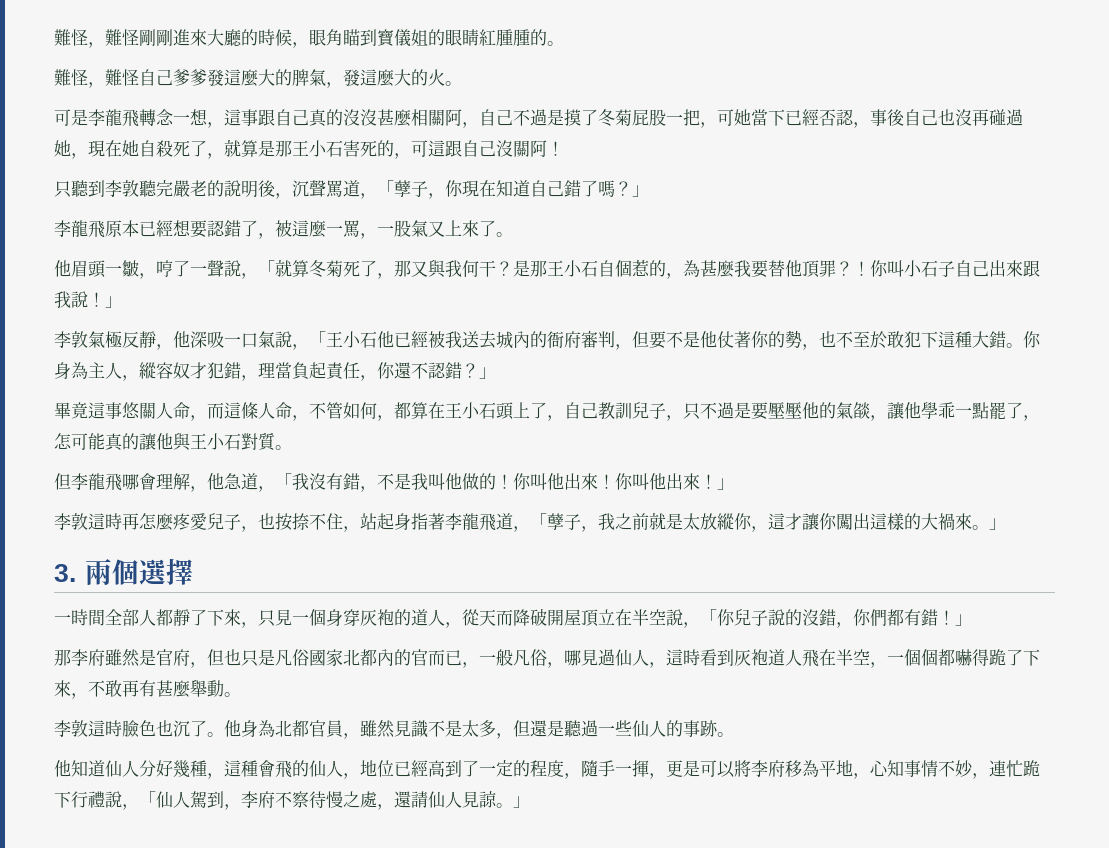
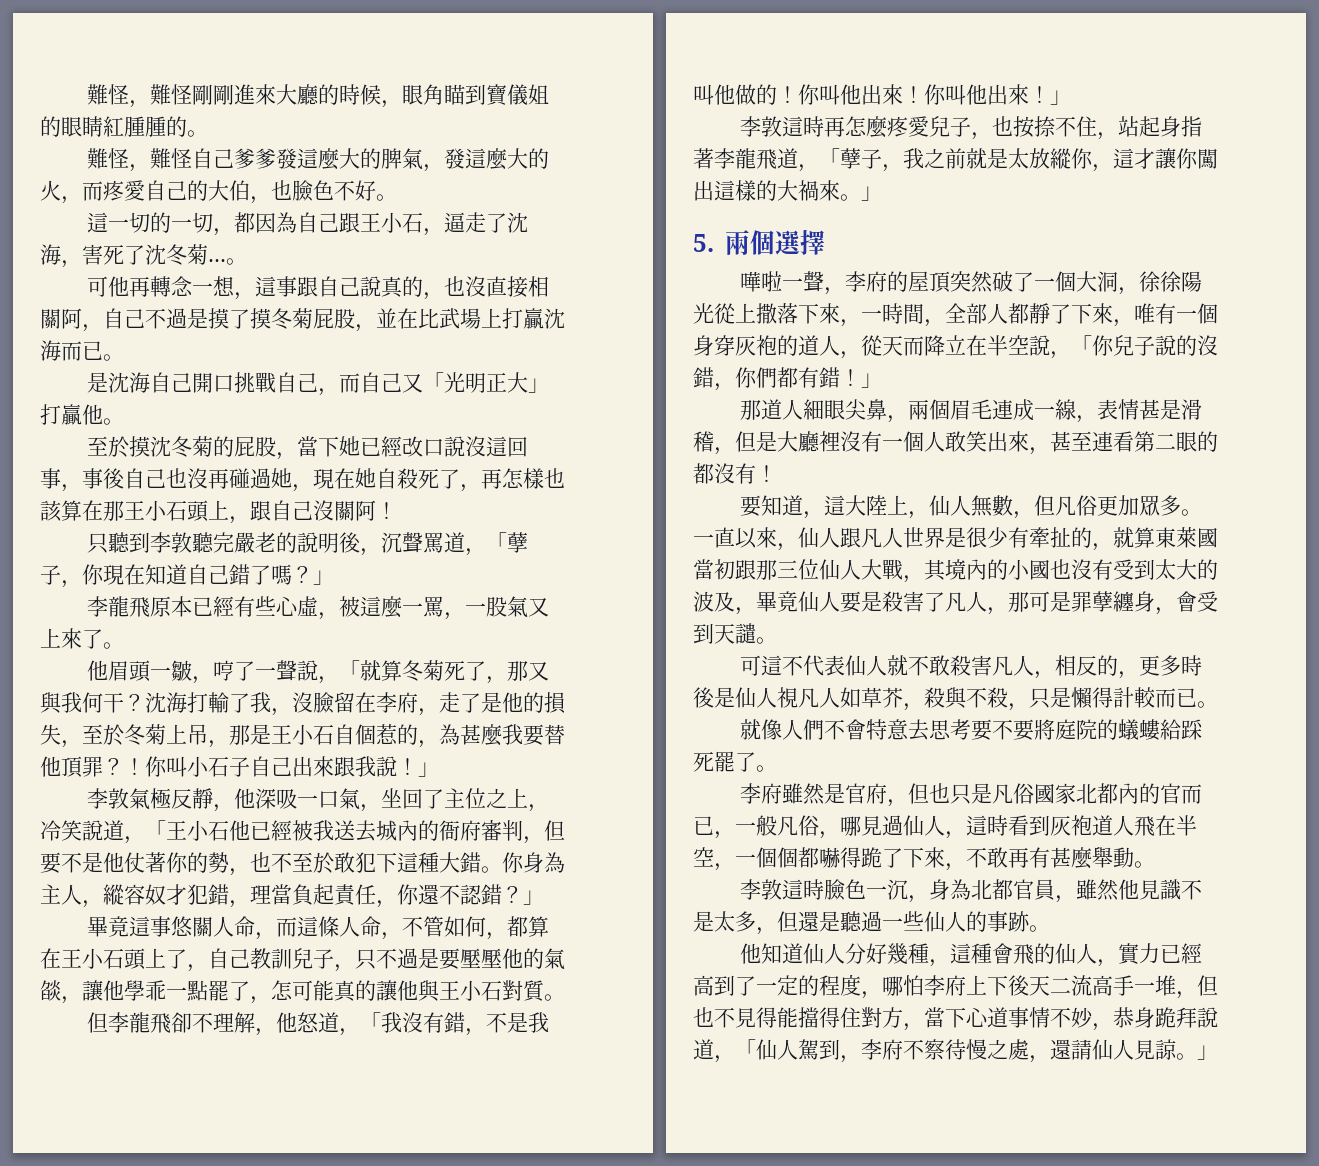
- 難怪，難怪自己爹爹發這麼大的脾氣，發這麼大的火。
- 可是李龍飛轉念一想，這事跟自己真的沒沒甚麼相關阿，自己不過是摸了冬菊屁股一把，可她當下已經否認，事後自己也沒再碰過她，現在她自殺死了，就算是那王小石害死的，可這跟自己沒關阿！
+ 難怪，難怪自己爹爹發這麼大的脾氣，發這麼大的火，而疼愛自己的大伯，也臉色不好。
+ 這一切的一切，都因為自己跟王小石，逼走了沈海，害死了沈冬菊…。
+ 可他再轉念一想，這事跟自己說真的，也沒直接相關阿，自己不過是摸了摸冬菊屁股，並在比武場上打贏沈海而已。
+ 是沈海自己開口挑戰自己，而自己又「光明正大」打贏他。
+ 至於摸沈冬菊的屁股，當下她已經改口說沒這回事，事後自己也沒再碰過她，現在她自殺死了，再怎樣也該算在那王小石頭上，跟自己沒關阿！
- 李龍飛原本已經想要認錯了，被這麼一罵，一股氣又上來了。
+ 李龍飛原本已經有些心虛，被這麼一罵，一股氣又上來了。
- 是那王小石自個惹的，為甚麼我要替他頂罪？
+ 沈海打輸了我，沒臉留在李府，走了是他的損失，至於冬菊上吊，那是王小石自個惹的，為甚麼我要替他頂罪？
- 李敦氣極反靜，他深吸一口氣說，「王小石他已經被我送去城內的衙府審判，但要不是他仗著你的勢，也不至於敢犯下這種大錯。
+ 李敦氣極反靜，他深吸一口氣，坐回了主位之上，冷笑說道，「王小石他已經被我送去城內的衙府審判，但要不是他仗著你的勢，也不至於敢犯下這種大錯。
- 但李龍飛哪會理解，他急道，「我沒有錯，不是我叫他做的！
+ 但李龍飛卻不理解，他怒道，「我沒有錯，不是我叫他做的！
- 3.兩個選擇
+ 5.兩個選擇
- 一時間全部人都靜了下來，只見一個身穿灰袍的道人，從天而降破開屋頂立在半空說，「你兒子說的沒錯，你們都有錯！」
+ 嘩啦一聲，李府的屋頂突然破了一個大洞，徐徐陽光從上撒落下來，一時間，全部人都靜了下來，唯有一個身穿灰袍的道人，從天而降立在半空說，「你兒子說的沒錯，你們都有錯！」
- 那李府雖然是官府，但也只是凡俗國家北都內的官而已，一般凡俗，哪見過仙人，這時看到灰袍道人飛在半空，一個個都嚇得跪了下來，不敢再有甚麼舉動。
+ 那道人細眼尖鼻，兩個眉毛連成一線，表情甚是滑稽，但是大廳裡沒有一個人敢笑出來，甚至連看第二眼的都沒有！
+ 要知道，這大陸上，仙人無數，但凡俗更加眾多。一直以來，仙人跟凡人世界是很少有牽扯的，就算東萊國當初跟那三位仙人大戰，其境內的小國也沒有受到太大的波及，畢竟仙人要是殺害了凡人，那可是罪孽纏身，會受到天譴。
+ 可這不代表仙人就不敢殺害凡人，相反的，更多時後是仙人視凡人如草芥，殺與不殺，只是懶得計較而已。
+ 就像人們不會特意去思考要不要將庭院的蟻螻給踩死罷了。
+ 李府雖然是官府，但也只是凡俗國家北都內的官而已，一般凡俗，哪見過仙人，這時看到灰袍道人飛在半空，一個個都嚇得跪了下來，不敢再有甚麼舉動。
- 李敦這時臉色也沉了。他身為北都官員，雖然見識不是太多，但還是聽過一些仙人的事跡。
+ 李敦這時臉色一沉，身為北都官員，雖然他見識不是太多，但還是聽過一些仙人的事跡。
- 他知道仙人分好幾種，這種會飛的仙人，地位已經高到了一定的程度，隨手一揮，更是可以將李府移為平地，心知事情不妙，連忙跪下行禮說，「仙人駕到，李府不察待慢之處，還請仙人見諒。」
+ 他知道仙人分好幾種，這種會飛的仙人，實力已經高到了一定的程度，哪怕李府上下後天二流高手一堆，但也不見得能擋得住對方，當下心道事情不妙，恭身跪拜說道，「仙人駕到，李府不察待慢之處，還請仙人見諒。」

